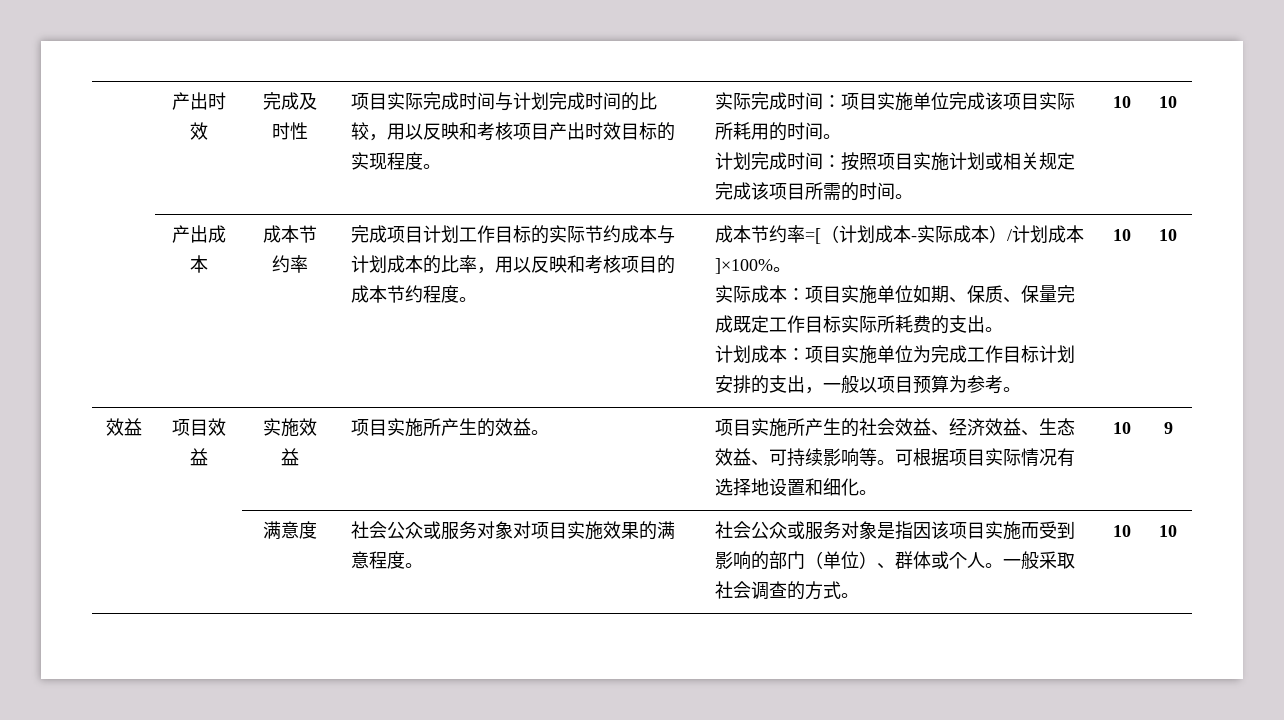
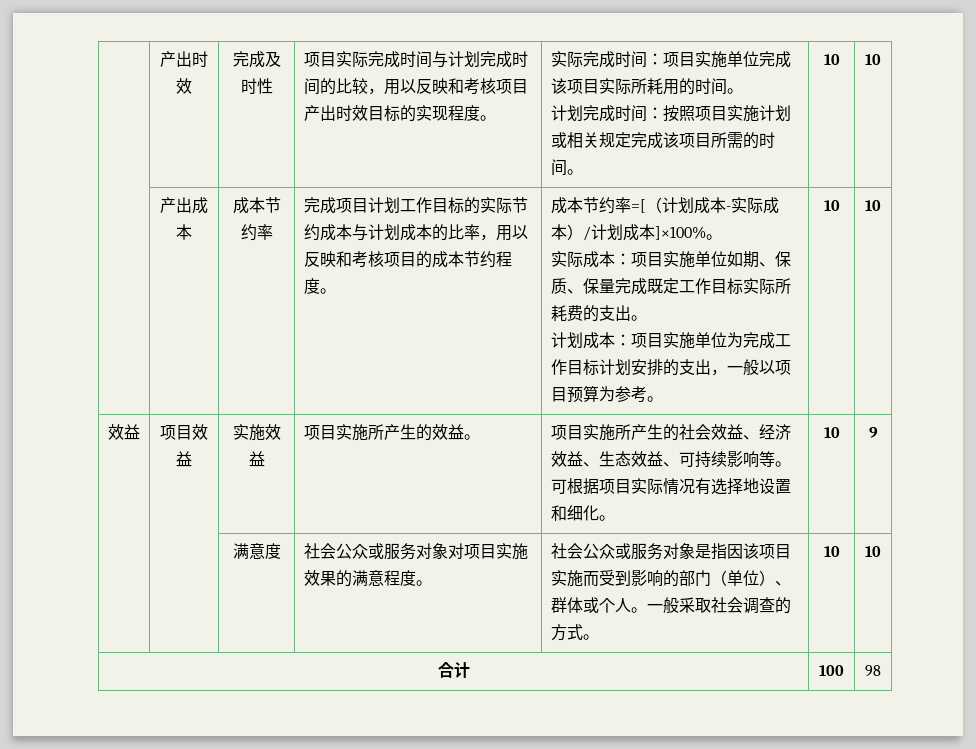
+ 合计 | 100 | 98

